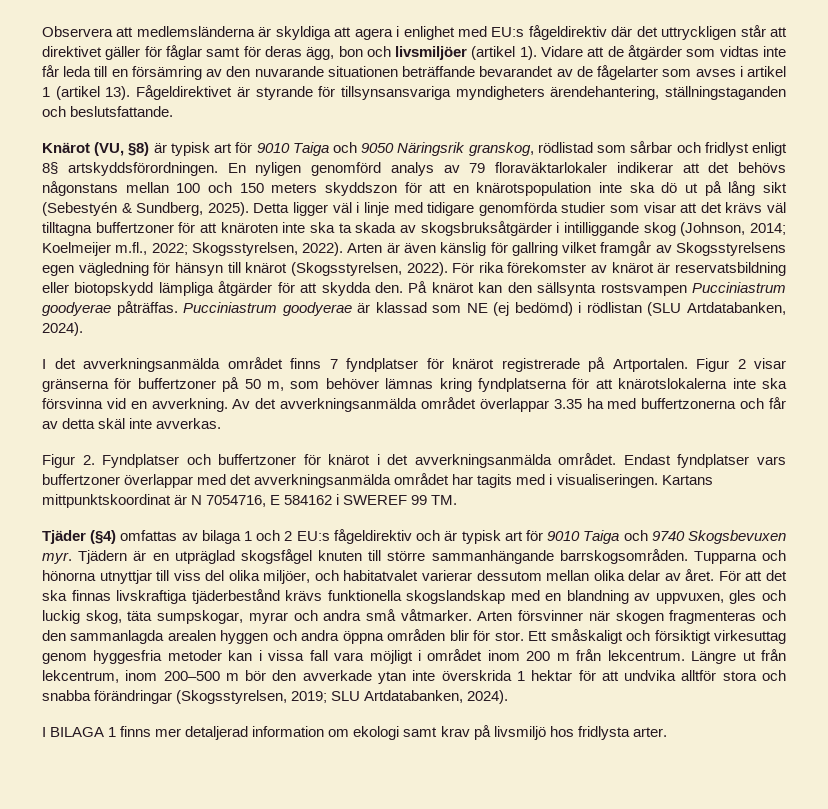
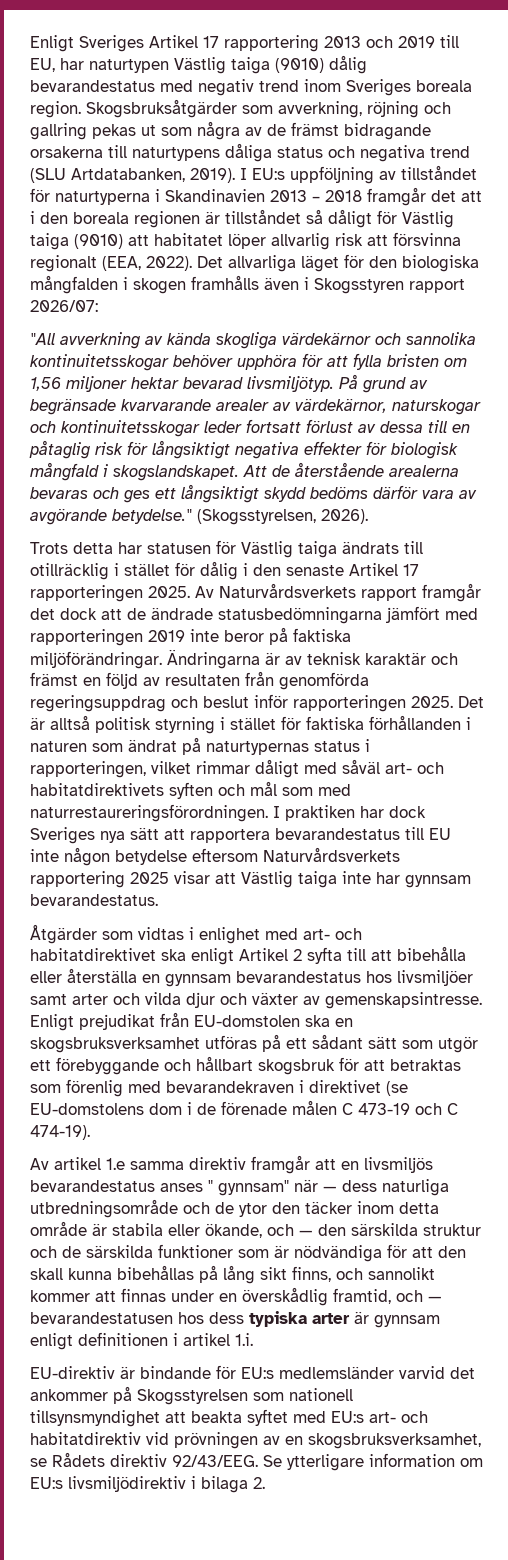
- Observera att medlemsländerna är skyldiga att agera i enlighet med EU:s fågeldirektiv där det uttryckligen står att direktivet gäller för fåglar samt för deras ägg, bon och livsmiljöer (artikel 1). Vidare att de åtgärder som vidtas inte får leda till en försämring av den nuvarande situationen beträffande bevarandet av de fågelarter som avses i artikel 1 (artikel 13). Fågeldirektivet är styrande för tillsynsansvariga myndigheters ärendehantering, ställningstaganden och beslutsfattande.
- Knärot (VU, §8) är typisk art för 9010 Taiga och 9050 Näringsrik granskog, rödlistad som sårbar och fridlyst enligt 8§ artskyddsförordningen. En nyligen genomförd analys av 79 floraväktarlokaler indikerar att det behövs någonstans mellan 100 och 150 meters skyddszon för att en knärotspopulation inte ska dö ut på lång sikt (Sebestyén & Sundberg, 2025). Detta ligger väl i linje med tidigare genomförda studier som visar att det krävs väl tilltagna buffertzoner för att knäroten inte ska ta skada av skogsbruksåtgärder i intilliggande skog (Johnson, 2014; Koelmeijer m.fl., 2022; Skogsstyrelsen, 2022). Arten är även känslig för gallring vilket framgår av Skogsstyrelsens egen vägledning för hänsyn till knärot (Skogsstyrelsen, 2022). För rika förekomster av knärot är reservatsbildning eller biotopskydd lämpliga åtgärder för att skydda den. På knärot kan den sällsynta rostsvampen Pucciniastrum goodyerae påträffas. Pucciniastrum goodyerae är klassad som NE (ej bedömd) i rödlistan (SLU Artdatabanken, 2024).
- I det avverkningsanmälda området finns 7 fyndplatser för knärot registrerade på Artportalen. Figur 2 visar gränserna för buffertzoner på 50 m, som behöver lämnas kring fyndplatserna för att knärotslokalerna inte ska försvinna vid en avverkning. Av det avverkningsanmälda området överlappar 3.35 ha med buffertzonerna och får av detta skäl inte avverkas.
- Figur 2. Fyndplatser och buffertzoner för knärot i det avverkningsanmälda området. Endast fyndplatser vars buffertzoner överlappar med det avverkningsanmälda området har tagits med i visualiseringen. Kartans mittpunktskoordinat är N 7054716, E 584162 i SWEREF 99 TM.
- Tjäder (§4) omfattas av bilaga 1 och 2 EU:s fågeldirektiv och är typisk art för 9010 Taiga och 9740 Skogsbevuxen myr. Tjädern är en utpräglad skogsfågel knuten till större sammanhängande barrskogsområden. Tupparna och hönorna utnyttjar till viss del olika miljöer, och habitatvalet varierar dessutom mellan olika delar av året. För att det ska finnas livskraftiga tjäderbestånd krävs funktionella skogslandskap med en blandning av uppvuxen, gles och luckig skog, täta sumpskogar, myrar och andra små våtmarker. Arten försvinner när skogen fragmenteras och den sammanlagda arealen hyggen och andra öppna områden blir för stor. Ett småskaligt och försiktigt virkesuttag genom hyggesfria metoder kan i vissa fall vara möjligt i området inom 200 m från lekcentrum. Längre ut från lekcentrum, inom 200–500 m bör den avverkade ytan inte överskrida 1 hektar för att undvika alltför stora och snabba förändringar (Skogsstyrelsen, 2019; SLU Artdatabanken, 2024).
- I BILAGA 1 finns mer detaljerad information om ekologi samt krav på livsmiljö hos fridlysta arter.
+ Enligt Sveriges Artikel 17 rapportering 2013 och 2019 till EU, har naturtypen Västlig taiga (9010) dålig bevarandestatus med negativ trend inom Sveriges boreala region. Skogsbruksåtgärder som avverkning, röjning och gallring pekas ut som några av de främst bidragande orsakerna till naturtypens dåliga status och negativa trend (SLU Artdatabanken, 2019). I EU:s uppföljning av tillståndet för naturtyperna i Skandinavien 2013 – 2018 framgår det att i den boreala regionen är tillståndet så dåligt för Västlig taiga (9010) att habitatet löper allvarlig risk att försvinna regionalt (EEA, 2022). Det allvarliga läget för den biologiska mångfalden i skogen framhålls även i Skogsstyren rapport 2026/07:
+ "All avverkning av kända skogliga värdekärnor och sannolika kontinuitetsskogar behöver upphöra för att fylla bristen om 1,56 miljoner hektar bevarad livsmiljötyp. På grund av begränsade kvarvarande arealer av värdekärnor, naturskogar och kontinuitetsskogar leder fortsatt förlust av dessa till en påtaglig risk för långsiktigt negativa effekter för biologisk mångfald i skogslandskapet. Att de återstående arealerna bevaras och ges ett långsiktigt skydd bedöms därför vara av avgörande betydelse." (Skogsstyrelsen, 2026).
+ Trots detta har statusen för Västlig taiga ändrats till otillräcklig i stället för dålig i den senaste Artikel 17 rapporteringen 2025. Av Naturvårdsverkets rapport framgår det dock att de ändrade statusbedömningarna jämfört med rapporteringen 2019 inte beror på faktiska miljöförändringar. Ändringarna är av teknisk karaktär och främst en följd av resultaten från genomförda regeringsuppdrag och beslut inför rapporteringen 2025. Det är alltså politisk styrning i stället för faktiska förhållanden i naturen som ändrat på naturtypernas status i rapporteringen, vilket rimmar dåligt med såväl art- och habitatdirektivets syften och mål som med naturrestaureringsförordningen. I praktiken har dock Sveriges nya sätt att rapportera bevarandestatus till EU inte någon betydelse eftersom Naturvårdsverkets rapportering 2025 visar att Västlig taiga inte har gynnsam bevarandestatus.
+ Åtgärder som vidtas i enlighet med art- och habitatdirektivet ska enligt Artikel 2 syfta till att bibehålla eller återställa en gynnsam bevarandestatus hos livsmiljöer samt arter och vilda djur och växter av gemenskapsintresse. Enligt prejudikat från EU-domstolen ska en skogsbruksverksamhet utföras på ett sådant sätt som utgör ett förebyggande och hållbart skogsbruk för att betraktas som förenlig med bevarandekraven i direktivet (se EU-domstolens dom i de förenade målen C 473-19 och C 474-19).
+ Av artikel 1.e samma direktiv framgår att en livsmiljös bevarandestatus anses " gynnsam" när — dess naturliga utbredningsområde och de ytor den täcker inom detta område är stabila eller ökande, och — den särskilda struktur och de särskilda funktioner som är nödvändiga för att den skall kunna bibehållas på lång sikt finns, och sannolikt kommer att finnas under en överskådlig framtid, och — bevarandestatusen hos dess typiska arter är gynnsam enligt definitionen i artikel 1.i.
+ EU-direktiv är bindande för EU:s medlemsländer varvid det ankommer på Skogsstyrelsen som nationell tillsynsmyndighet att beakta syftet med EU:s art- och habitatdirektiv vid prövningen av en skogsbruksverksamhet, se Rådets direktiv 92/43/EEG. Se ytterligare information om EU:s livsmiljödirektiv i bilaga 2.

